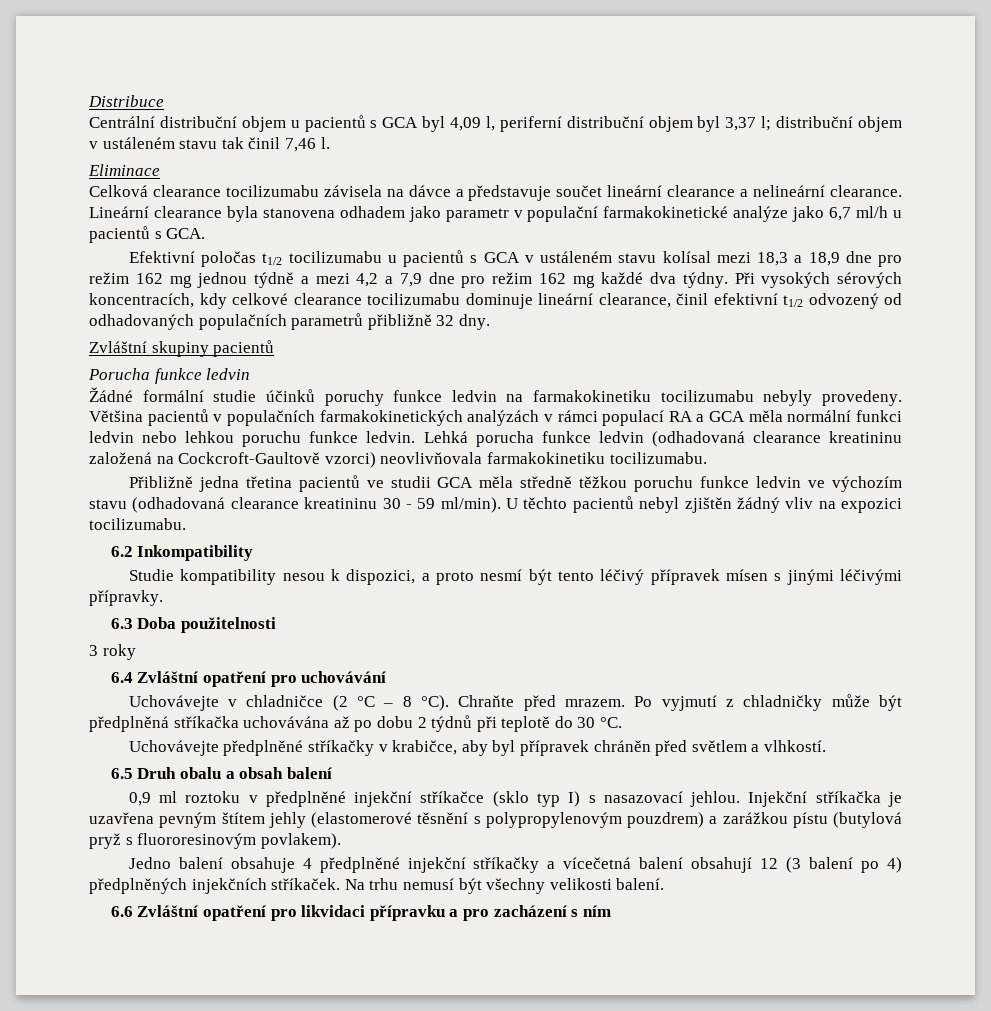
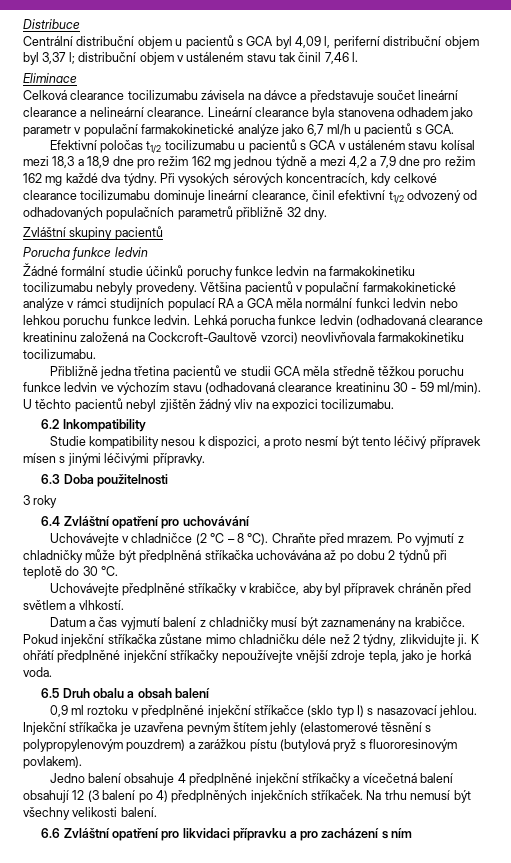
- Většina pacientů v populačních farmakokinetických analýzách v rámci populací RA a GCA měla normální funkci ledvin nebo lehkou poruchu funkce ledvin.
+ Většina pacientů v populační farmakokinetické analýze v rámci studijních populací RA a GCA měla normální funkci ledvin nebo lehkou poruchu funkce ledvin.
+ Datum a čas vyjmutí balení z chladničky musí být zaznamenány na krabičce. Pokud injekční stříkačka zůstane mimo chladničku déle než 2 týdny, zlikvidujte ji. K ohřátí předplněné injekční stříkačky nepoužívejte vnější zdroje tepla, jako je horká voda.

